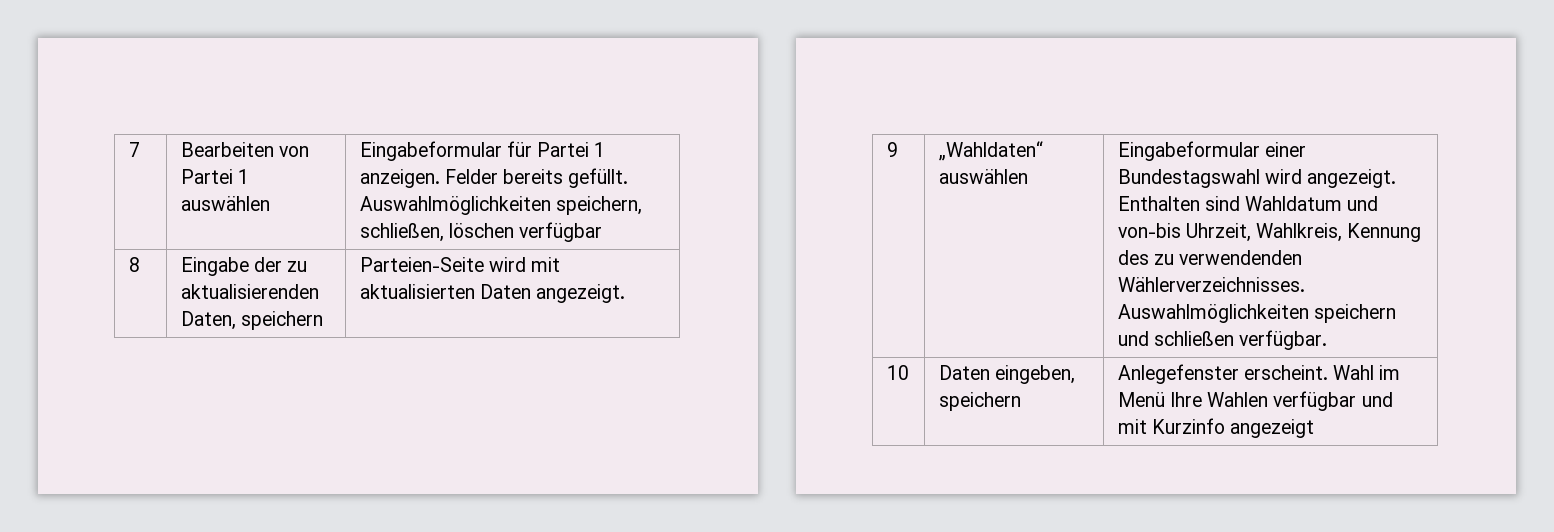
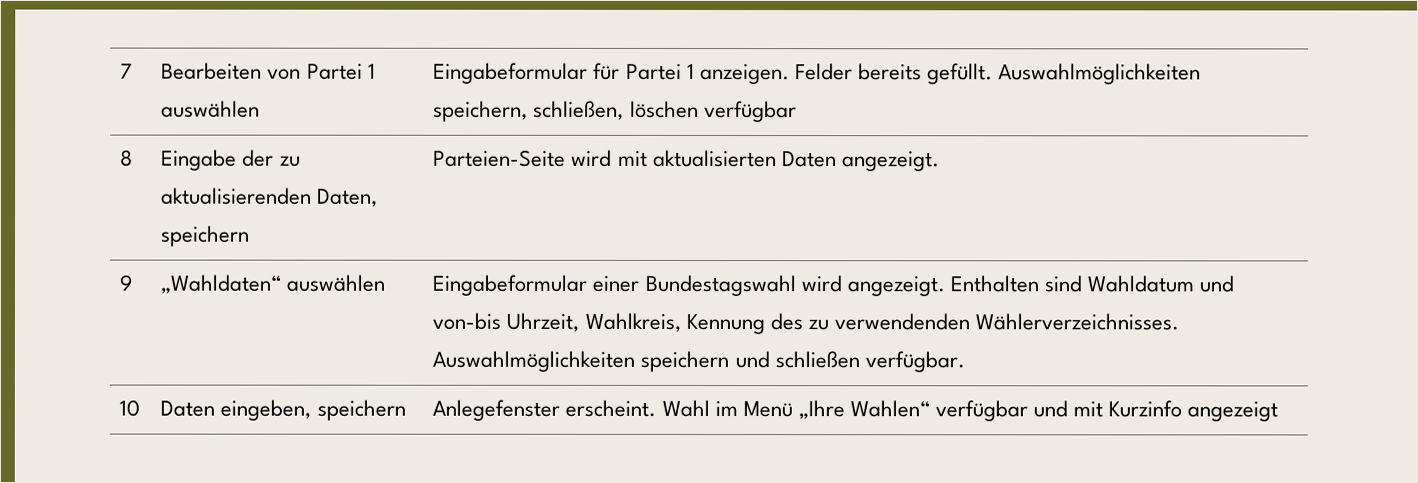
- 10 | Daten eingeben, speichern | Anlegefenster erscheint. Wahl im Menü Ihre Wahlen verfügbar und mit Kurzinfo angezeigt
+ 10 | Daten eingeben, speichern | Anlegefenster erscheint. Wahl im Menü „Ihre Wahlen“ verfügbar und mit Kurzinfo angezeigt

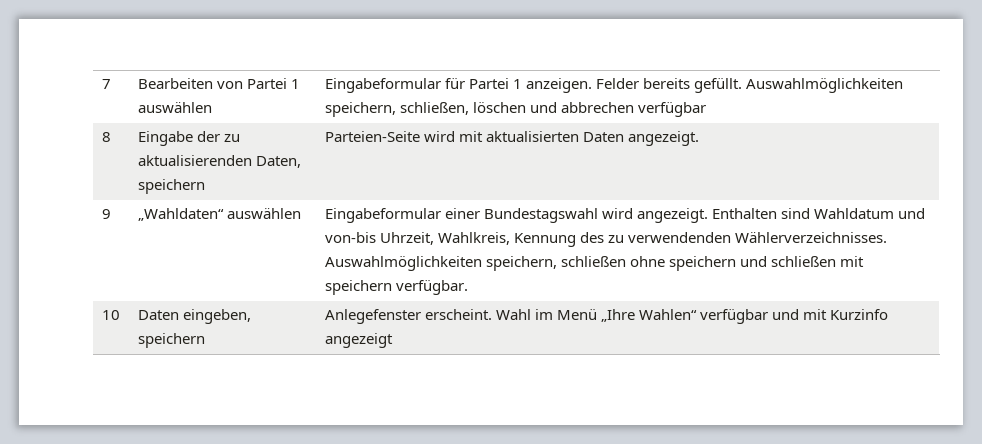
- 7 | Bearbeiten von Partei 1 auswählen | Eingabeformular für Partei 1 anzeigen. Felder bereits gefüllt. Auswahlmöglichkeiten speichern, schließen, löschen verfügbar
+ 7 | Bearbeiten von Partei 1 auswählen | Eingabeformular für Partei 1 anzeigen. Felder bereits gefüllt. Auswahlmöglichkeiten speichern, schließen, löschen und abbrechen verfügbar
- 9 | „Wahldaten“ auswählen | Eingabeformular einer Bundestagswahl wird angezeigt. Enthalten sind Wahldatum und von-bis Uhrzeit, Wahlkreis, Kennung des zu verwendenden Wählerverzeichnisses. Auswahlmöglichkeiten speichern und schließen verfügbar.
+ 9 | „Wahldaten“ auswählen | Eingabeformular einer Bundestagswahl wird angezeigt. Enthalten sind Wahldatum und von-bis Uhrzeit, Wahlkreis, Kennung des zu verwendenden Wählerverzeichnisses. Auswahlmöglichkeiten speichern, schließen ohne speichern und schließen mit speichern verfügbar.

